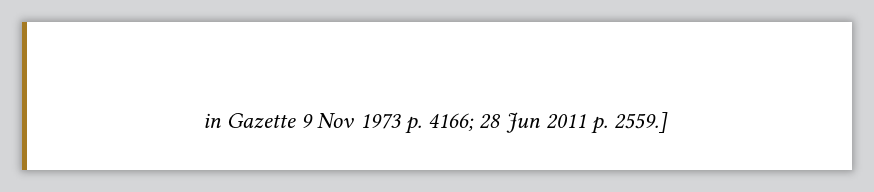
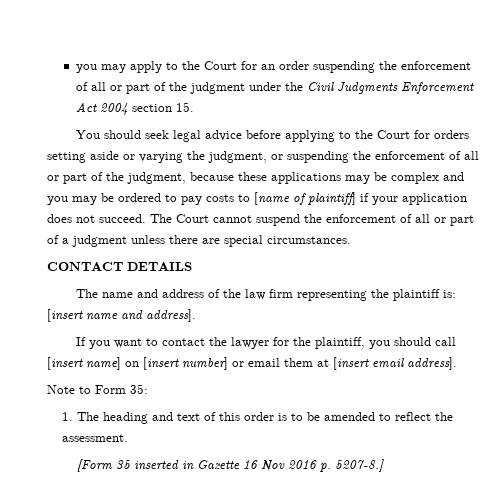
- in Gazette 9 Nov 1973 p. 4166; 28 Jun 2011 p. 2559.]
+ you may apply to the Court for an order suspending the enforcement of all or part of the judgment under the Civil Judgments Enforcement Act 2004 section 15.
+ You should seek legal advice before applying to the Court for orders setting aside or varying the judgment, or suspending the enforcement of all or part of the judgment, because these applications may be complex and you may be ordered to pay costs to [name of plaintiff] if your application does not succeed. The Court cannot suspend the enforcement of all or part of a judgment unless there are special circumstances.
+ CONTACT DETAILS
+ The name and address of the law firm representing the plaintiff is: [insert name and address].
+ If you want to contact the lawyer for the plaintiff, you should call [insert name] on [insert number] or email them at [insert email address].
+ Note to Form 35:
+ 1. The heading and text of this order is to be amended to reflect the assessment.
+ [Form 35 inserted in Gazette 16 Nov 2016 p. 5207-8.]

